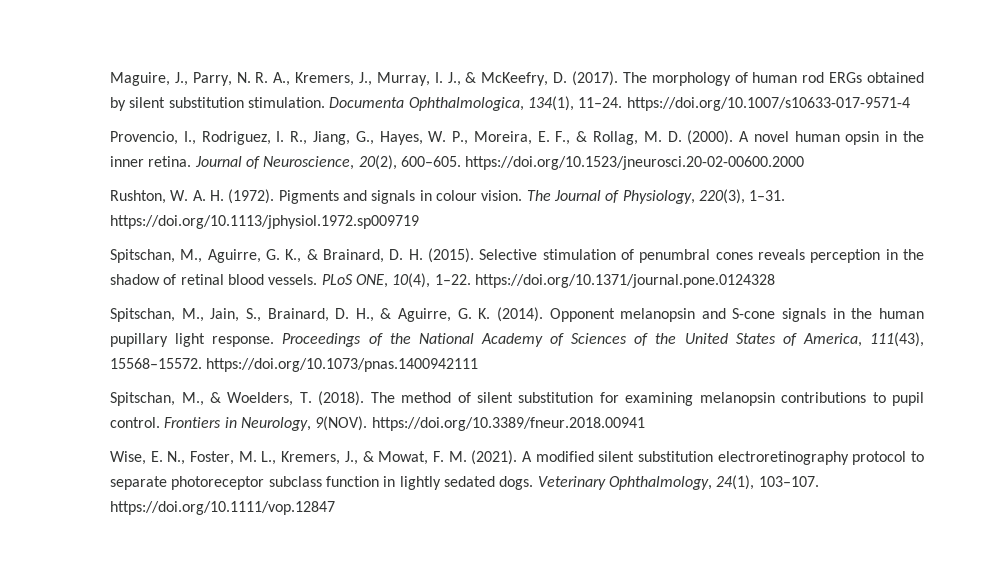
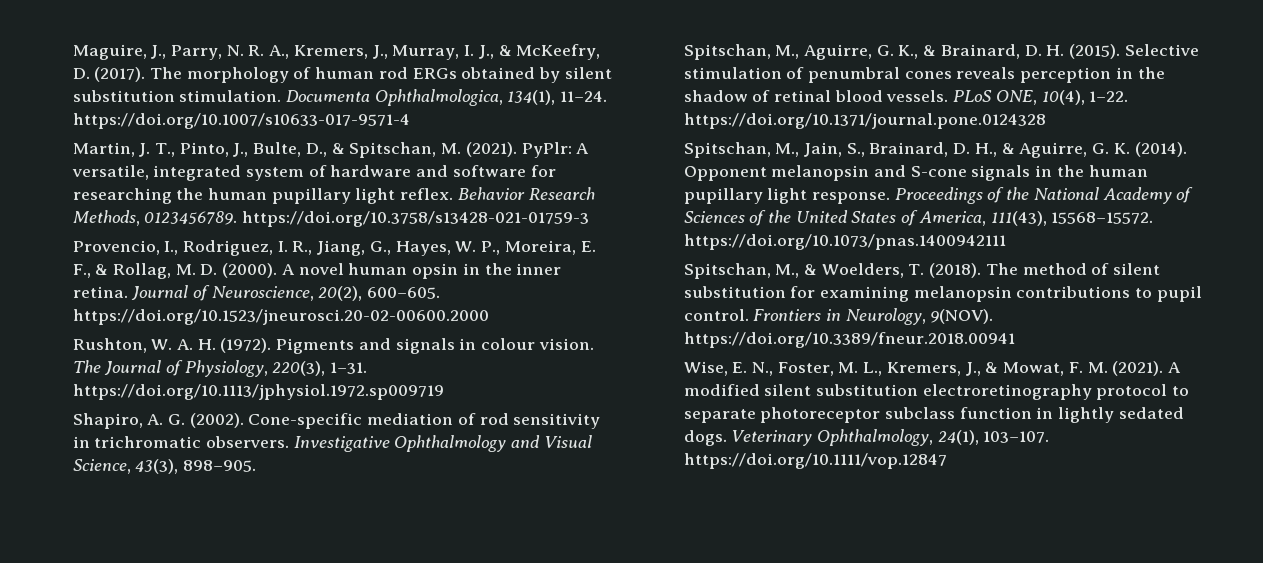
+ Martin, J. T., Pinto, J., Bulte, D., & Spitschan, M. (2021). PyPlr: A versatile, integrated system of hardware and software for researching the human pupillary light reflex. Behavior Research Methods, 0123456789. https://doi.org/10.3758/s13428-021-01759-3
+ Shapiro, A. G. (2002). Cone-specific mediation of rod sensitivity in trichromatic observers. Investigative Ophthalmology and Visual Science, 43(3), 898–905.

